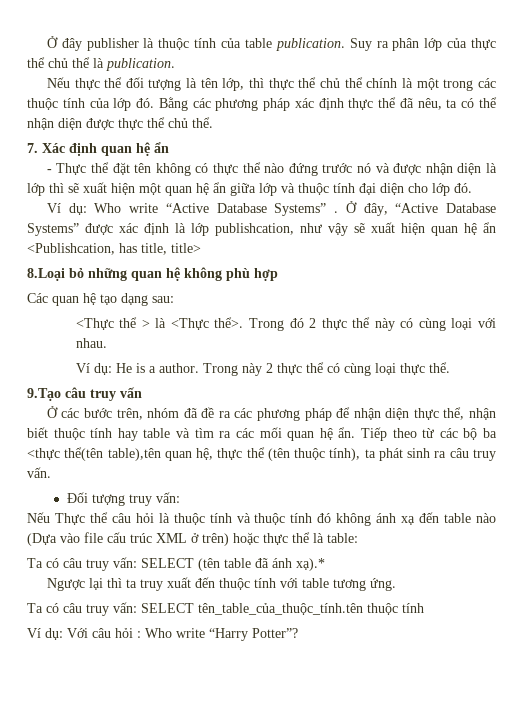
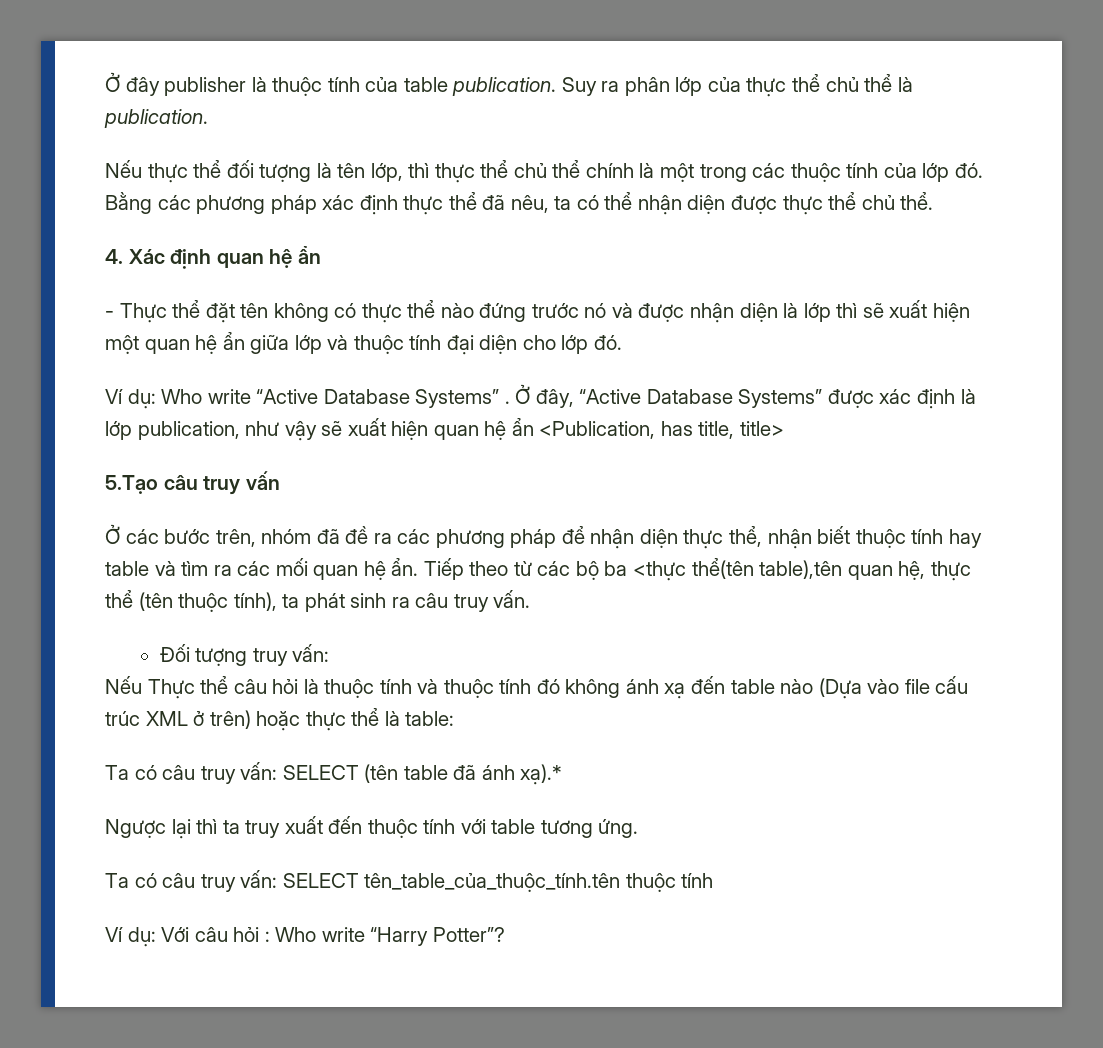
- 7. Xác định quan hệ ẩn
+ 4. Xác định quan hệ ẩn
- Ở đây, “Active Database Systems” được xác định là lớp publishcation, như vậy sẽ xuất hiện quan hệ ẩn <Publishcation, has title, title>
+ Ở đây, “Active Database Systems” được xác định là lớp publication, như vậy sẽ xuất hiện quan hệ ẩn <Publication, has title, title>
- 8.Loại bỏ những quan hệ không phù hợp
- Các quan hệ tạo dạng sau:
- <Thực thể > là <Thực thể>. Trong đó 2 thực thể này có cùng loại với nhau.
- Ví dụ: He is a author. Trong này 2 thực thể có cùng loại thực thể.
- 9.Tạo câu truy vấn
+ 5.Tạo câu truy vấn

